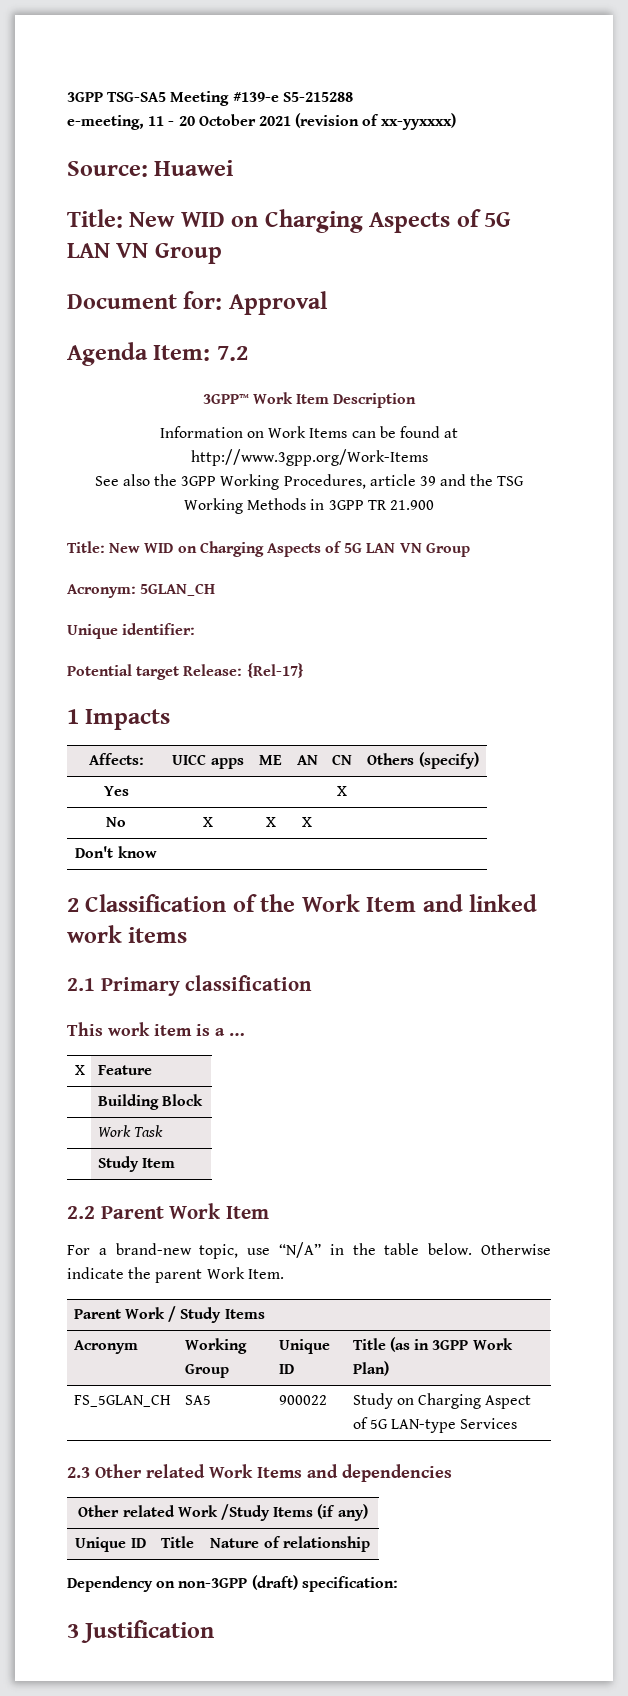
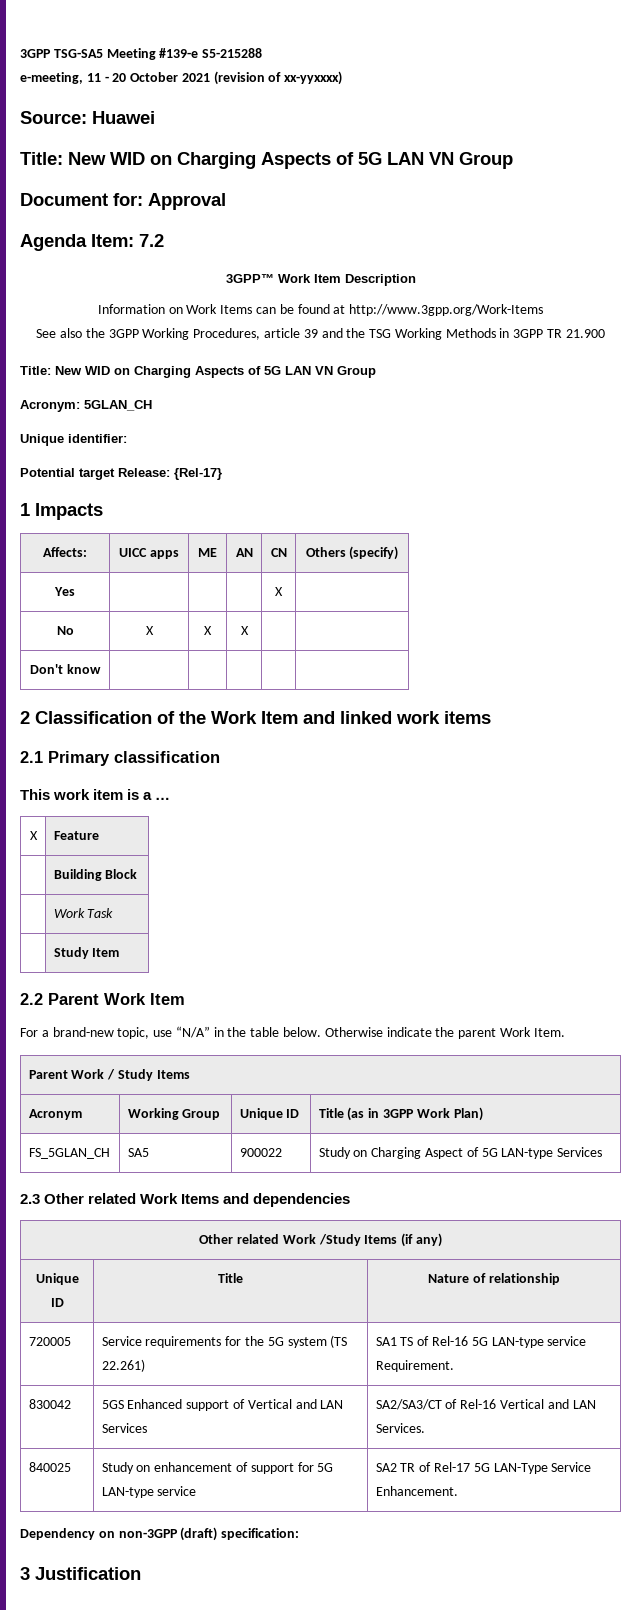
+ 720005 | Service requirements for the 5G system (TS 22.261) | SA1 TS of Rel-16 5G LAN-type service Requirement.
+ 830042 | 5GS Enhanced support of Vertical and LAN Services | SA2/SA3/CT of Rel-16 Vertical and LAN Services.
+ 840025 | Study on enhancement of support for 5G LAN-type service | SA2 TR of Rel-17 5G LAN-Type Service Enhancement.

